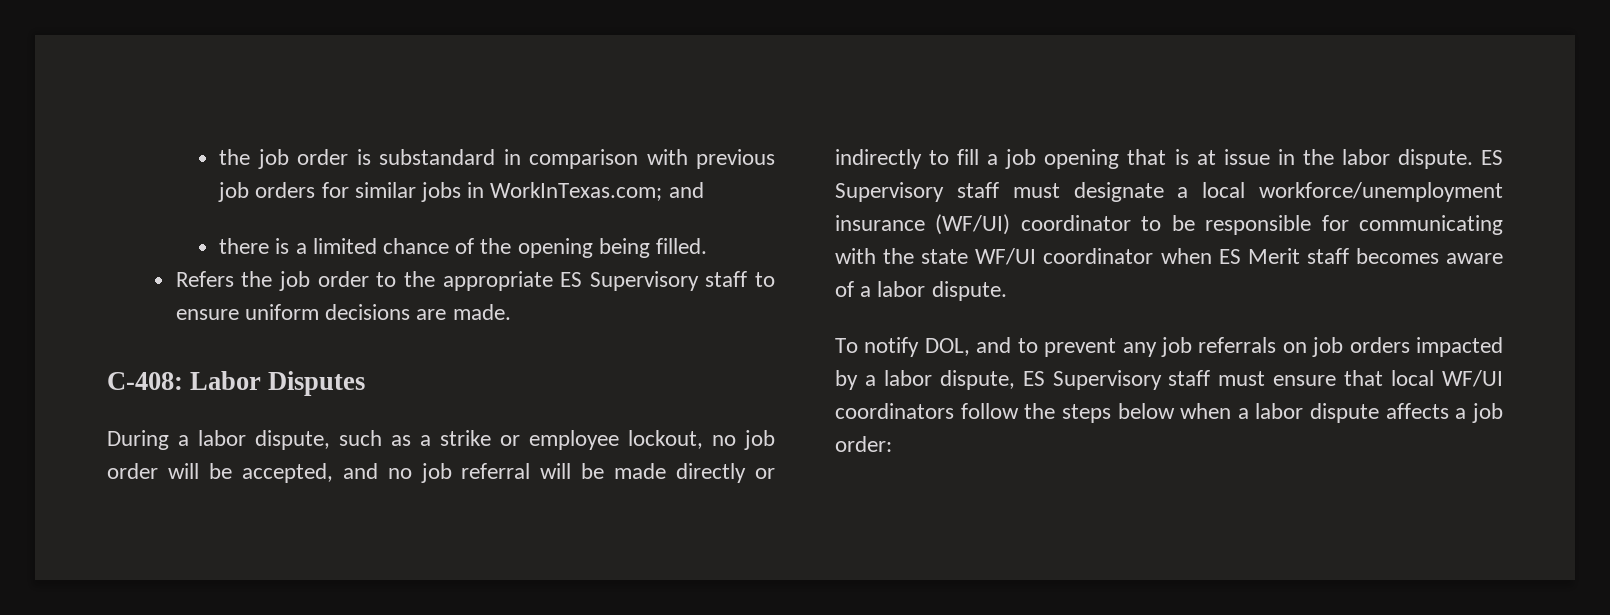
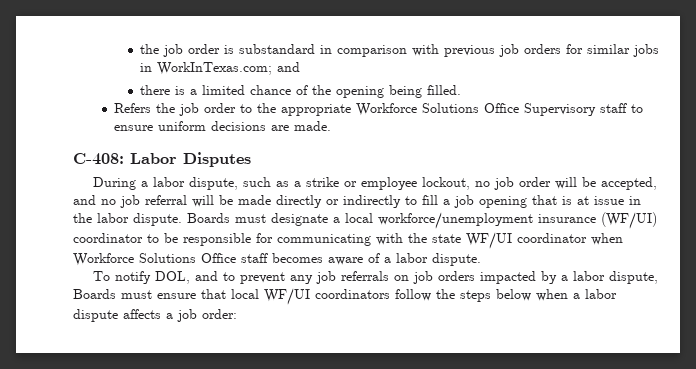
- Refers the job order to the appropriate ES Supervisory staff to ensure uniform decisions are made.
+ Refers the job order to the appropriate Workforce Solutions Office Supervisory staff to ensure uniform decisions are made.
- ES Supervisory staff must designate a local workforce/unemployment insurance (WF/UI) coordinator to be responsible for communicating with the state WF/UI coordinator when ES Merit staff becomes aware of a labor dispute.
+ Boards must designate a local workforce/unemployment insurance (WF/UI) coordinator to be responsible for communicating with the state WF/UI coordinator when Workforce Solutions Office staff becomes aware of a labor dispute.
- To notify DOL, and to prevent any job referrals on job orders impacted by a labor dispute, ES Supervisory staff must ensure that local WF/UI coordinators follow the steps below when a labor dispute affects a job order:
+ To notify DOL, and to prevent any job referrals on job orders impacted by a labor dispute, Boards must ensure that local WF/UI coordinators follow the steps below when a labor dispute affects a job order:

